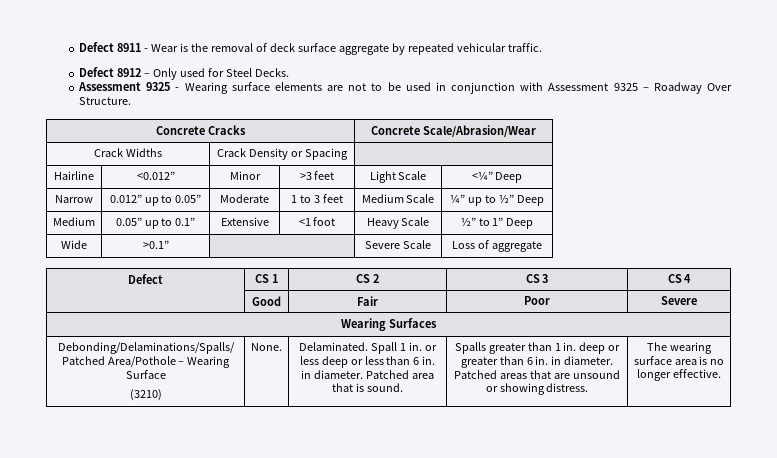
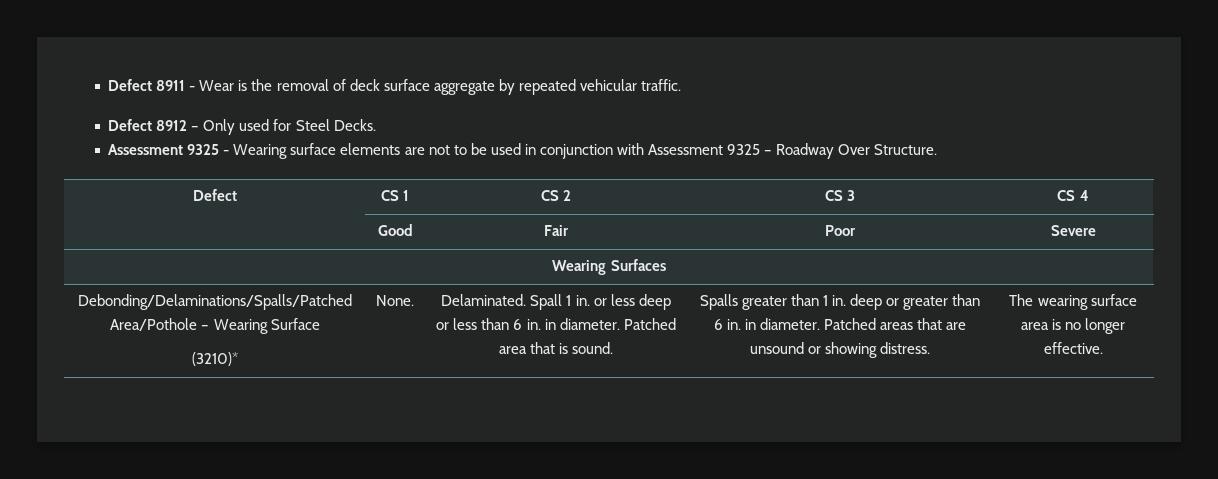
- Concrete Cracks | Concrete Scale/Abrasion/Wear
- Crack Widths | Crack Density or Spacing |
- Hairline | <0.012” | Minor | >3 feet | Light Scale | <¼” Deep
- Narrow | 0.012” up to 0.05” | Moderate | 1 to 3 feet | Medium Scale | ¼” up to ½” Deep
- Medium | 0.05” up to 0.1” | Extensive | <1 foot | Heavy Scale | ½” to 1” Deep
- Wide | >0.1” | | Severe Scale | Loss of aggregate
- (3210)
+ (3210)*

